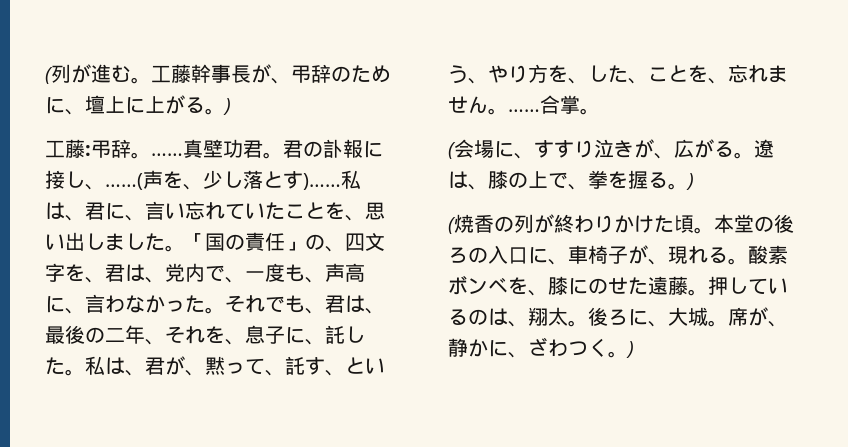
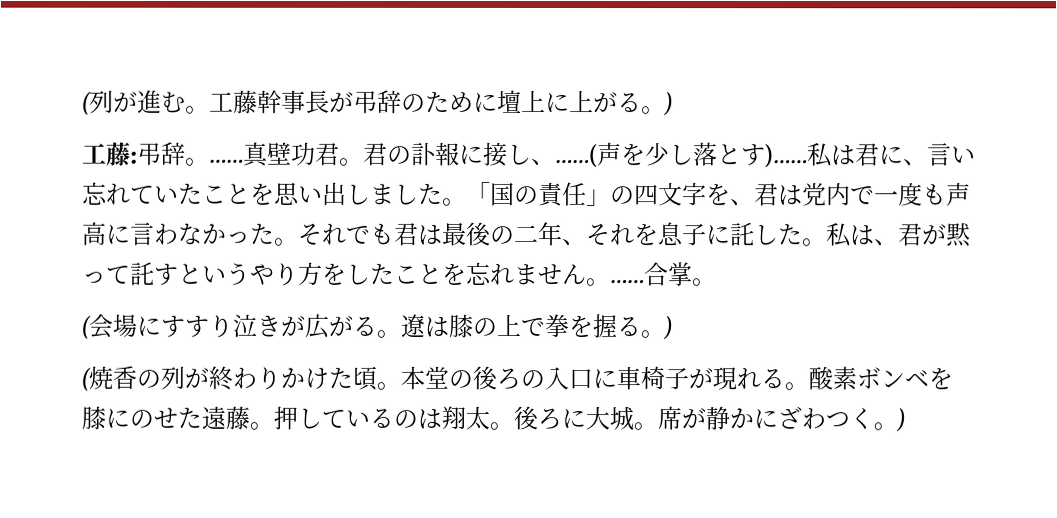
- 工藤幹事長が、弔辞のために、壇上に上がる。)
+ 工藤幹事長が弔辞のために壇上に上がる。)
- 君の訃報に接し、……(声を、少し落とす)……
+ 君の訃報に接し、……(声を少し落とす)……
- 私は、君に、言い忘れていたことを、思い出しました。
+ 私は君に、言い忘れていたことを思い出しました。
- 「国の責任」の、四文字を、君は、党内で、一度も、声高に、言わなかった。
+ 「国の責任」の四文字を、君は党内で一度も声高に言わなかった。
- それでも、君は、最後の二年、それを、息子に、託した。
+ それでも君は最後の二年、それを息子に託した。
- 私は、君が、黙って、託す、という、やり方を、した、ことを、忘れません。
+ 私は、君が黙って託すというやり方をしたことを忘れません。
- (会場に、すすり泣きが、広がる。
+ (会場にすすり泣きが広がる。
- 遼は、膝の上で、拳を握る。)
+ 遼は膝の上で拳を握る。)
- 本堂の後ろの入口に、車椅子が、現れる。
+ 本堂の後ろの入口に車椅子が現れる。
- 酸素ボンベを、膝にのせた遠藤。
+ 酸素ボンベを膝にのせた遠藤。
- 押しているのは、翔太。
+ 押しているのは翔太。
- 後ろに、大城。
+ 後ろに大城。
- 席が、静かに、ざわつく。)
+ 席が静かにざわつく。)

